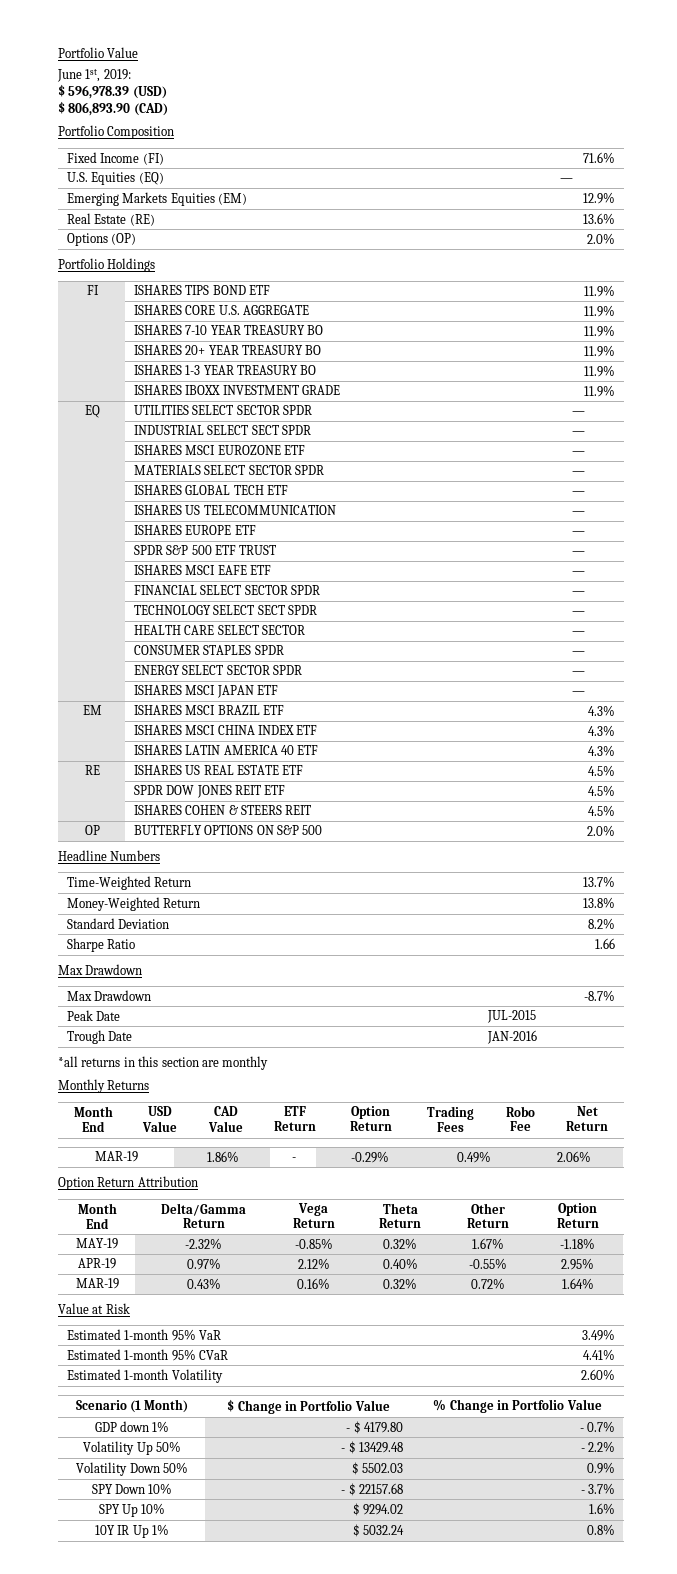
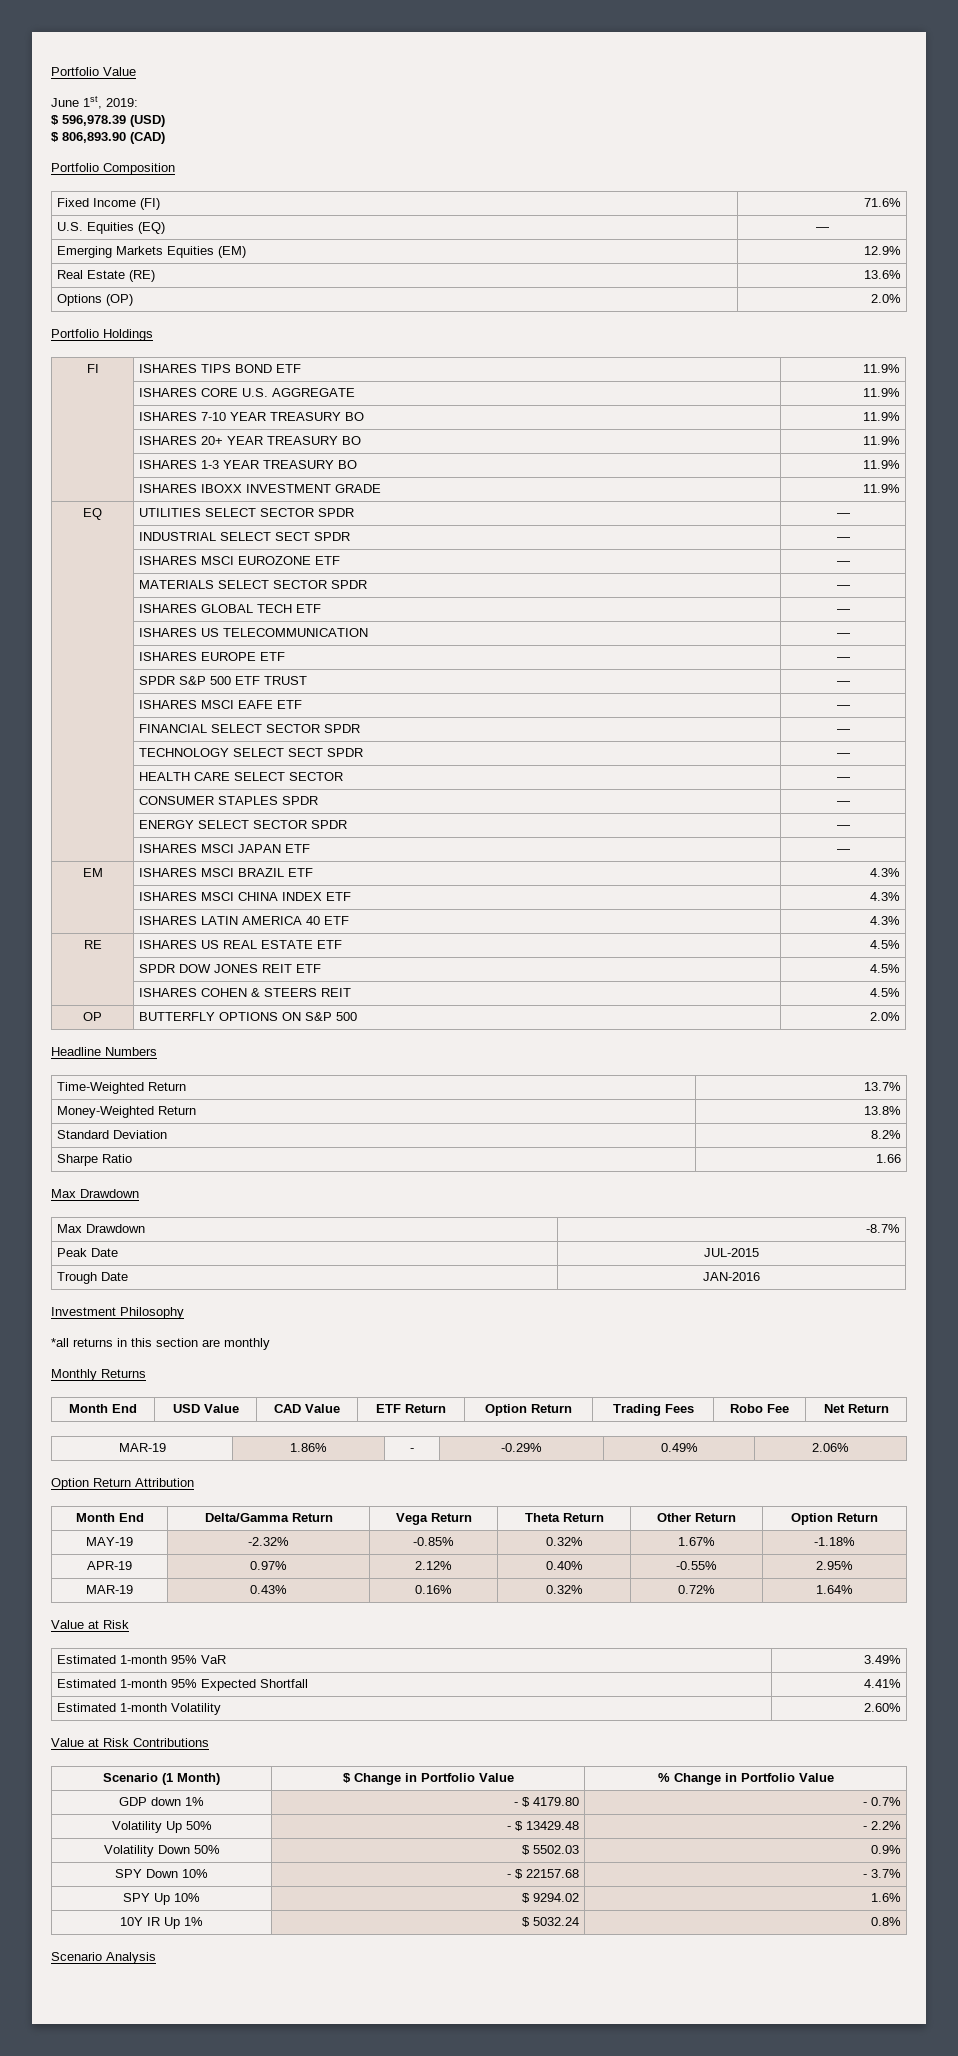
+ Investment Philosophy
- Estimated 1-month 95% CVaR | 4.41%
+ Estimated 1-month 95% Expected Shortfall | 4.41%
+ Value at Risk Contributions
+ Scenario Analysis

